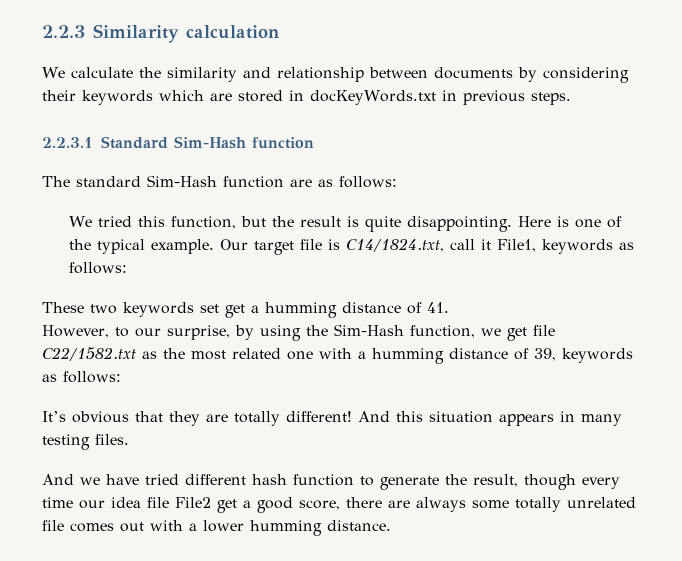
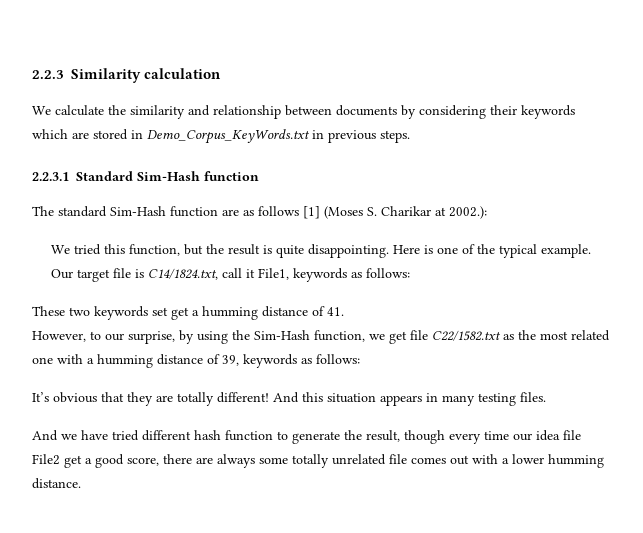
- We calculate the similarity and relationship between documents by considering their keywords which are stored in docKeyWords.txt in previous steps.
+ We calculate the similarity and relationship between documents by considering their keywords which are stored in Demo_Corpus_KeyWords.txt in previous steps.
- The standard Sim-Hash function are as follows:
+ The standard Sim-Hash function are as follows [1] (Moses S. Charikar at 2002.):

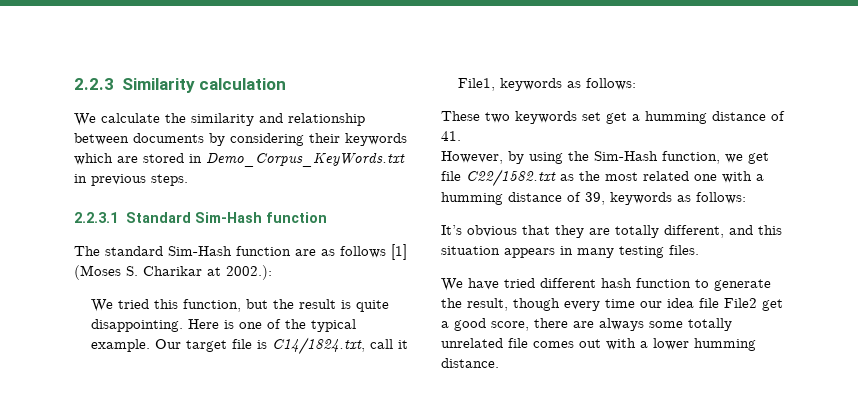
- However, to our surprise, by using the Sim-Hash function, we get file C22/1582.txt as the most related one with a humming distance of 39, keywords as follows:
+ However, by using the Sim-Hash function, we get file C22/1582.txt as the most related one with a humming distance of 39, keywords as follows:
- It’s obvious that they are totally different! And this situation appears in many testing files.
+ It’s obvious that they are totally different, and this situation appears in many testing files.
- And we have tried different hash function to generate the result, though every time our idea file File2 get a good score, there are always some totally unrelated file comes out with a lower humming distance.
+ We have tried different hash function to generate the result, though every time our idea file File2 get a good score, there are always some totally unrelated file comes out with a lower humming distance.

